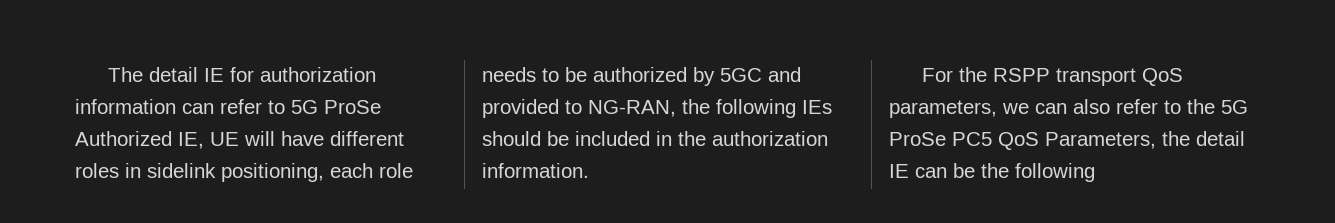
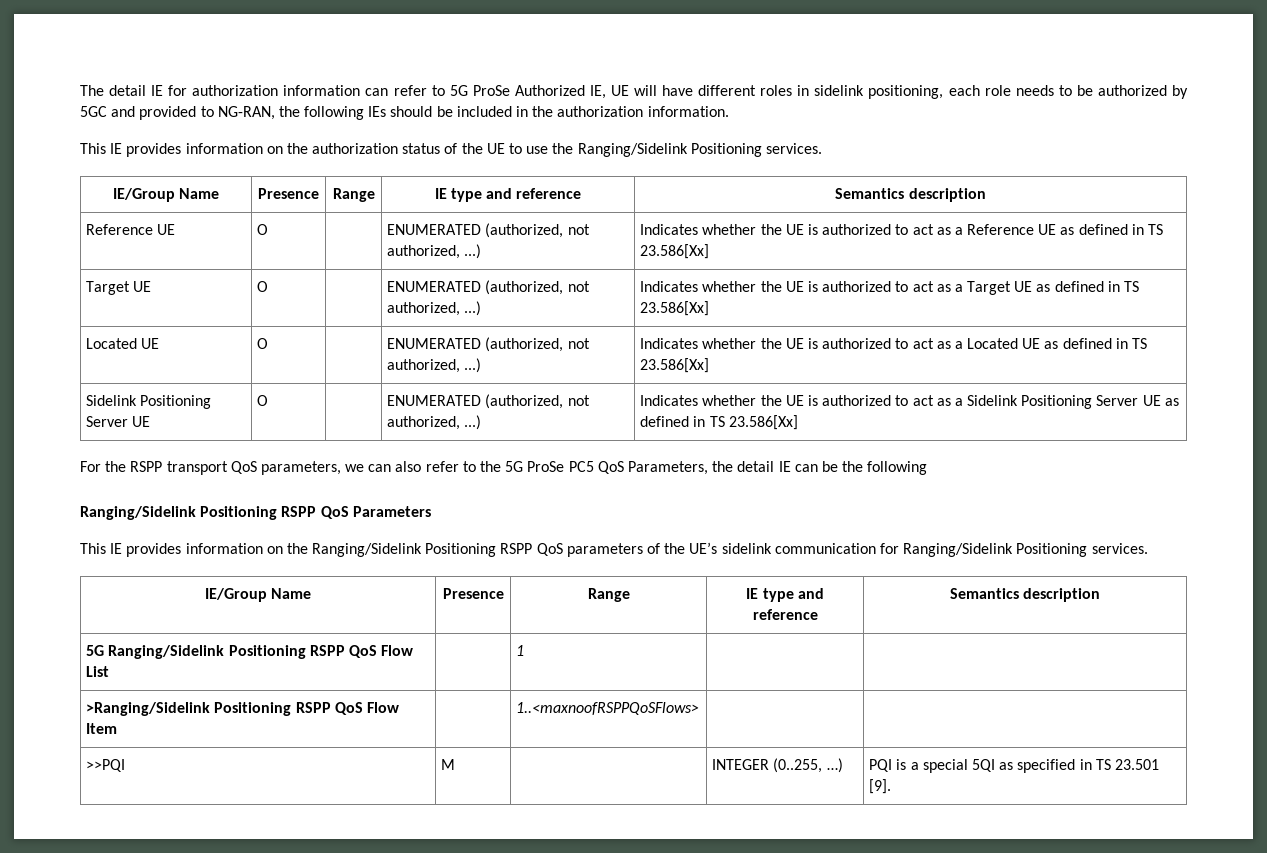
+ This IE provides information on the authorization status of the UE to use the Ranging/Sidelink Positioning services.
+ IE/Group Name | Presence | Range | IE type and reference | Semantics description
+ Reference UE | O | | ENUMERATED (authorized, not authorized, ...) | Indicates whether the UE is authorized to act as a Reference UE as defined in TS 23.586[Xx]
+ Target UE | O | | ENUMERATED (authorized, not authorized, ...) | Indicates whether the UE is authorized to act as a Target UE as defined in TS 23.586[Xx]
+ Located UE | O | | ENUMERATED (authorized, not authorized, ...) | Indicates whether the UE is authorized to act as a Located UE as defined in TS 23.586[Xx]
+ Sidelink Positioning Server UE | O | | ENUMERATED (authorized, not authorized, ...) | Indicates whether the UE is authorized to act as a Sidelink Positioning Server UE as defined in TS 23.586[Xx]
+ Ranging/Sidelink Positioning RSPP QoS Parameters
+ This IE provides information on the Ranging/Sidelink Positioning RSPP QoS parameters of the UE’s sidelink communication for Ranging/Sidelink Positioning services.
+ IE/Group Name | Presence | Range | IE type and reference | Semantics description
+ 5G Ranging/Sidelink Positioning RSPP QoS Flow List | | 1 | |
+ >Ranging/Sidelink Positioning RSPP QoS Flow Item | | 1..<maxnoofRSPPQoSFlows> | |
+ >>PQI | M | | INTEGER (0..255, …) | PQI is a special 5QI as specified in TS 23.501 [9].

